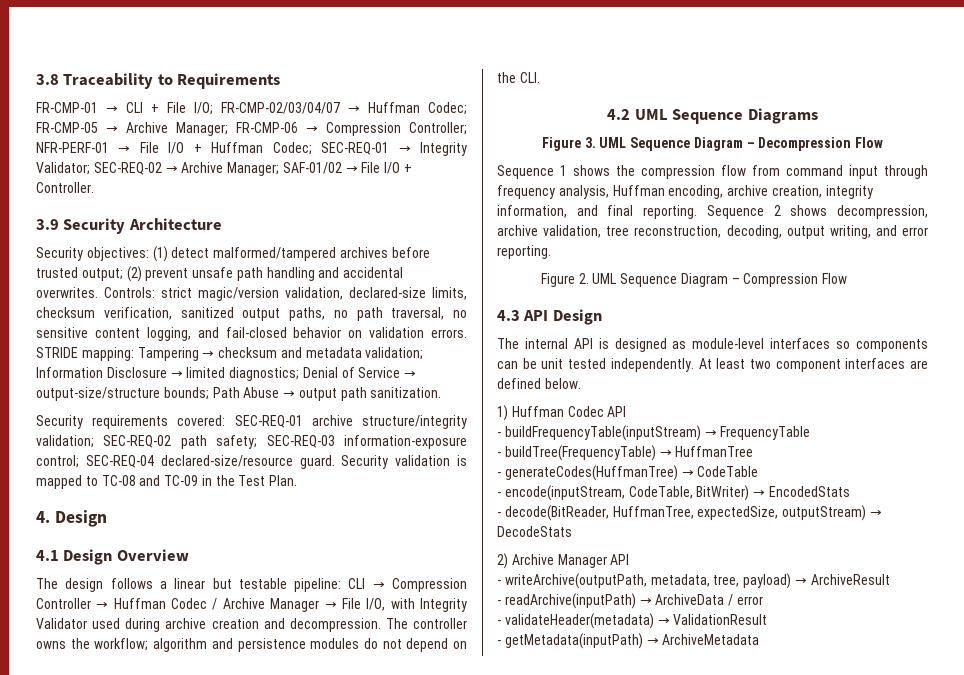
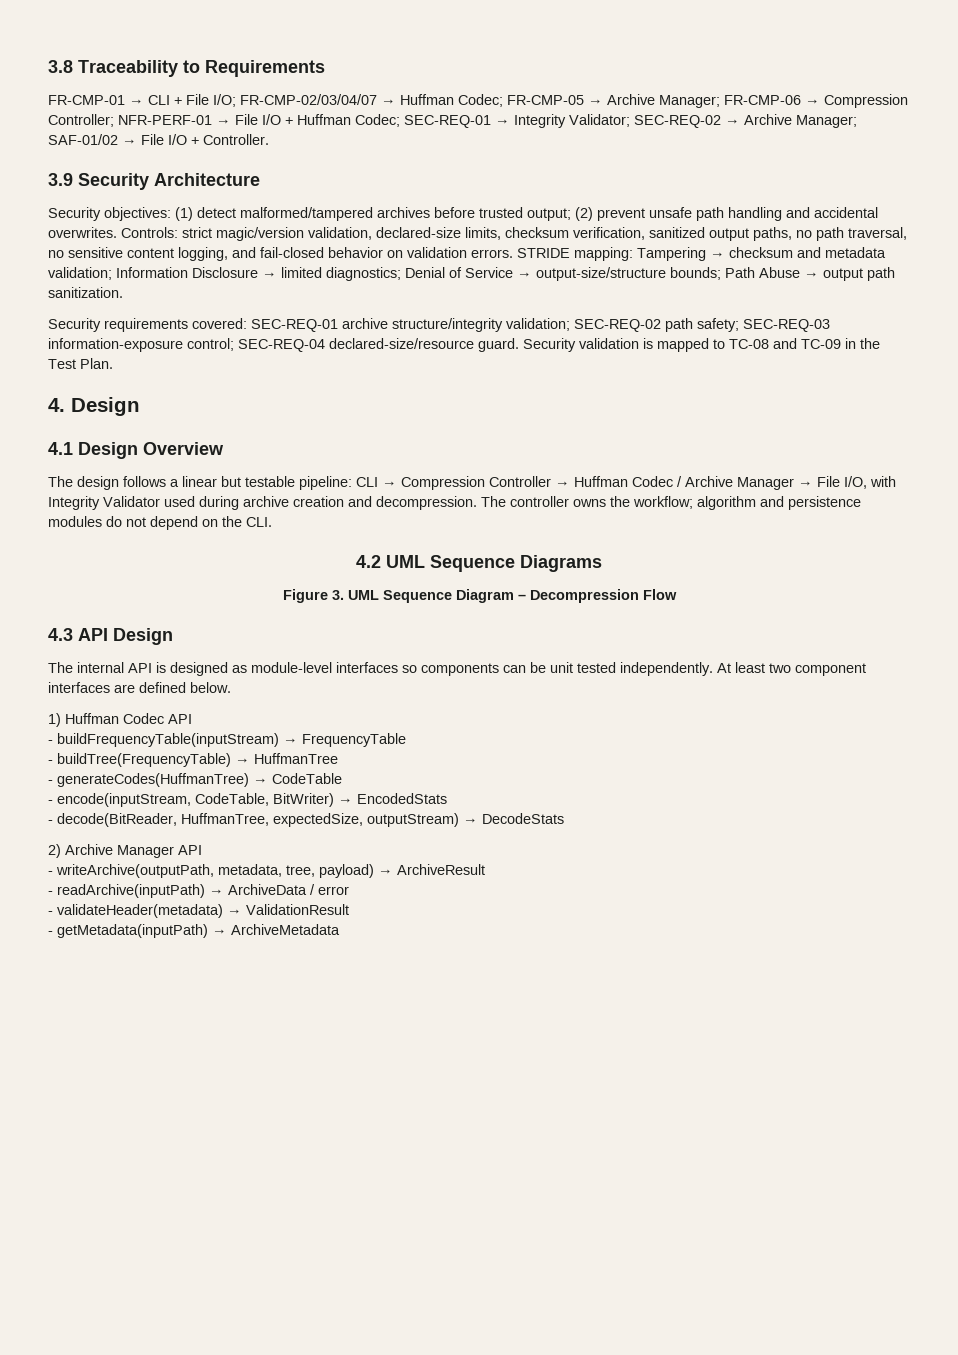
- Sequence 1 shows the compression flow from command input through frequency analysis, Huffman encoding, archive creation, integrity information, and final reporting. Sequence 2 shows decompression, archive validation, tree reconstruction, decoding, output writing, and error reporting.
- Figure 2. UML Sequence Diagram – Compression Flow

